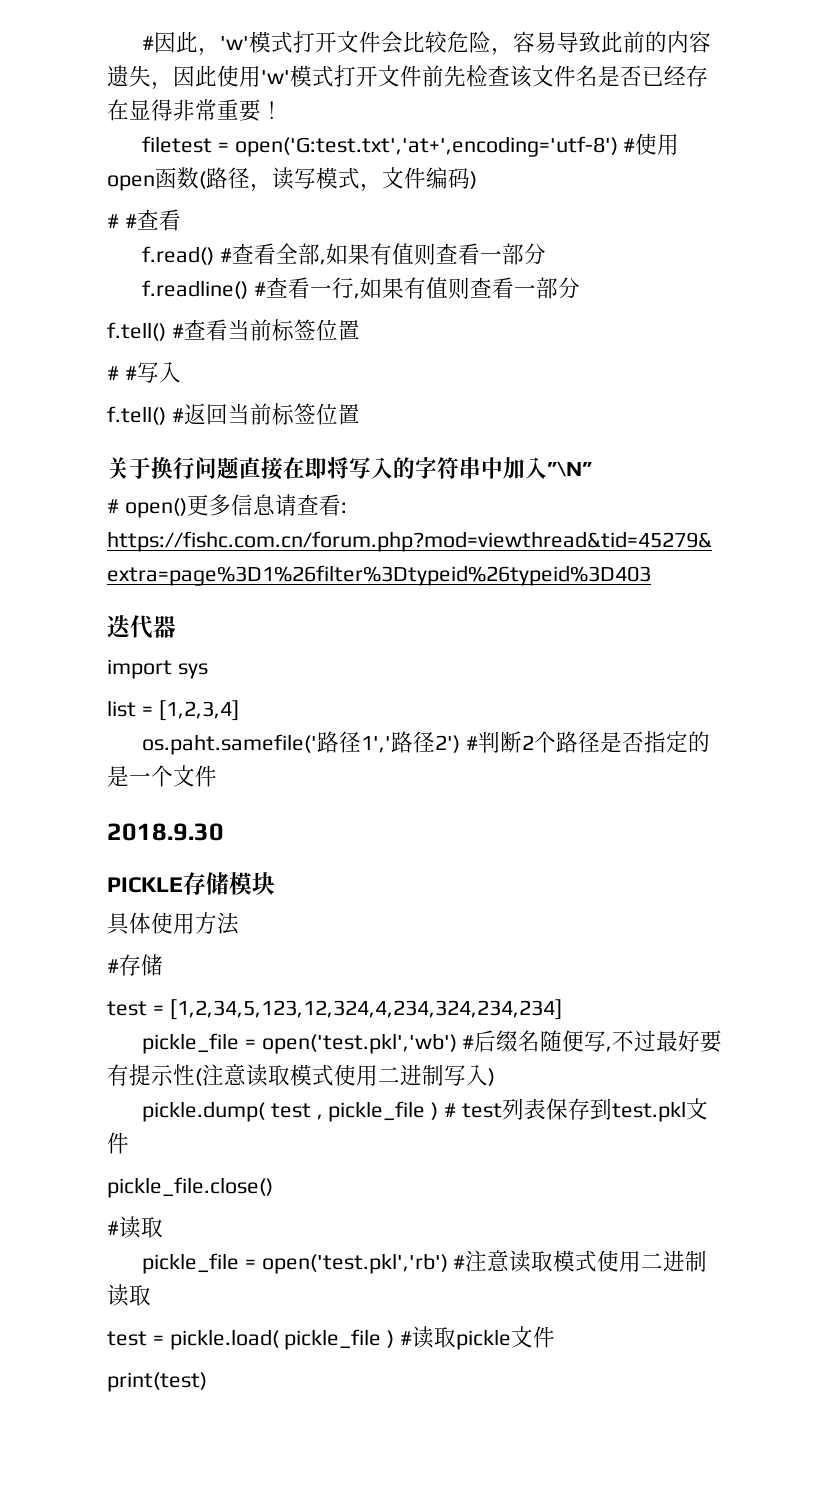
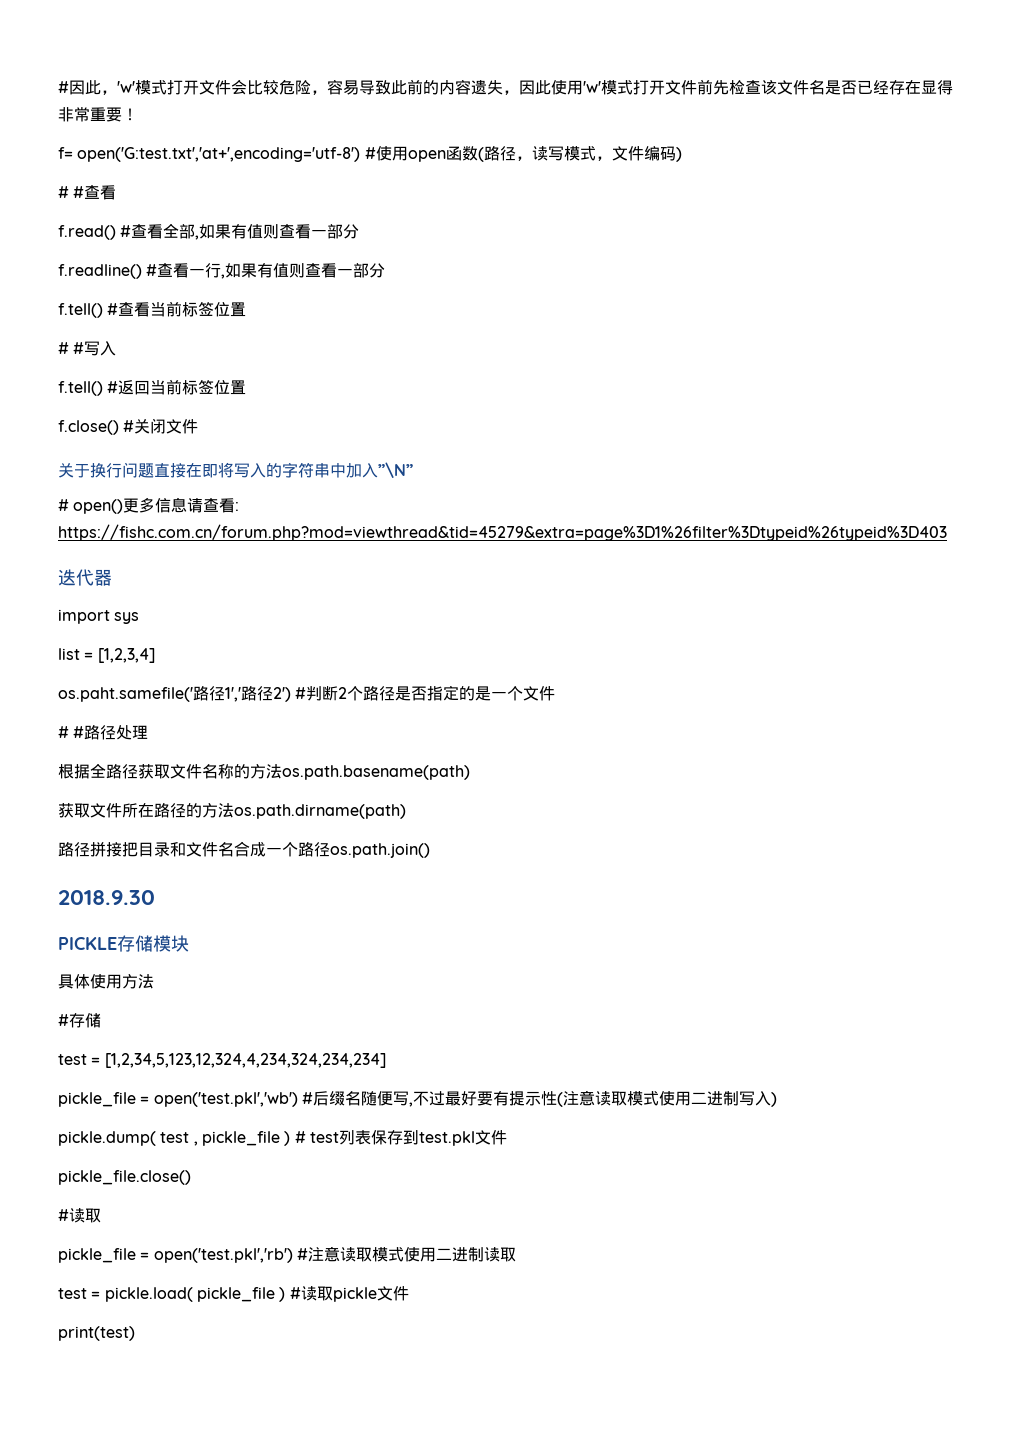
- filetest = open('G:test.txt','at+',encoding='utf-8') #使用open函数(路径，读写模式，文件编码)
+ f= open('G:test.txt','at+',encoding='utf-8') #使用open函数(路径，读写模式，文件编码)
+ f.close() #关闭文件
+ # #路径处理
+ 根据全路径获取文件名称的方法os.path.basename(path)
+ 获取文件所在路径的方法os.path.dirname(path)
+ 路径拼接把目录和文件名合成一个路径os.path.join()

